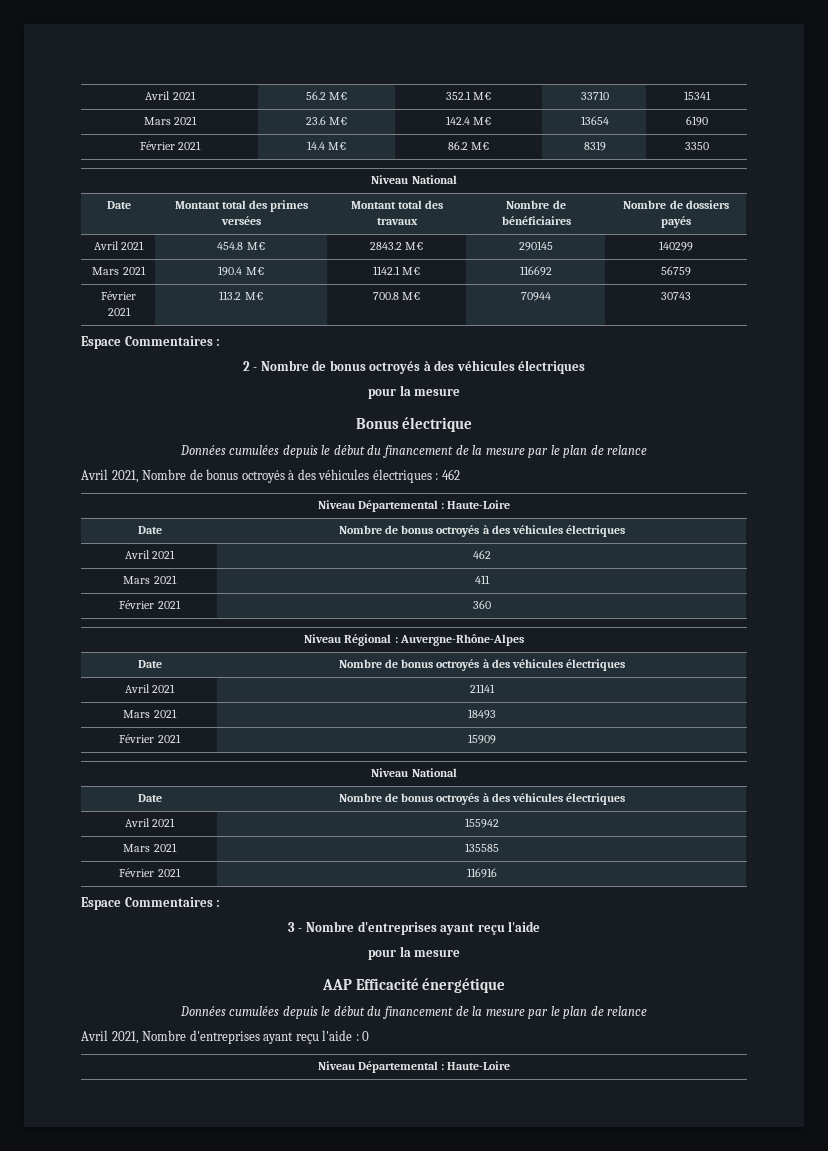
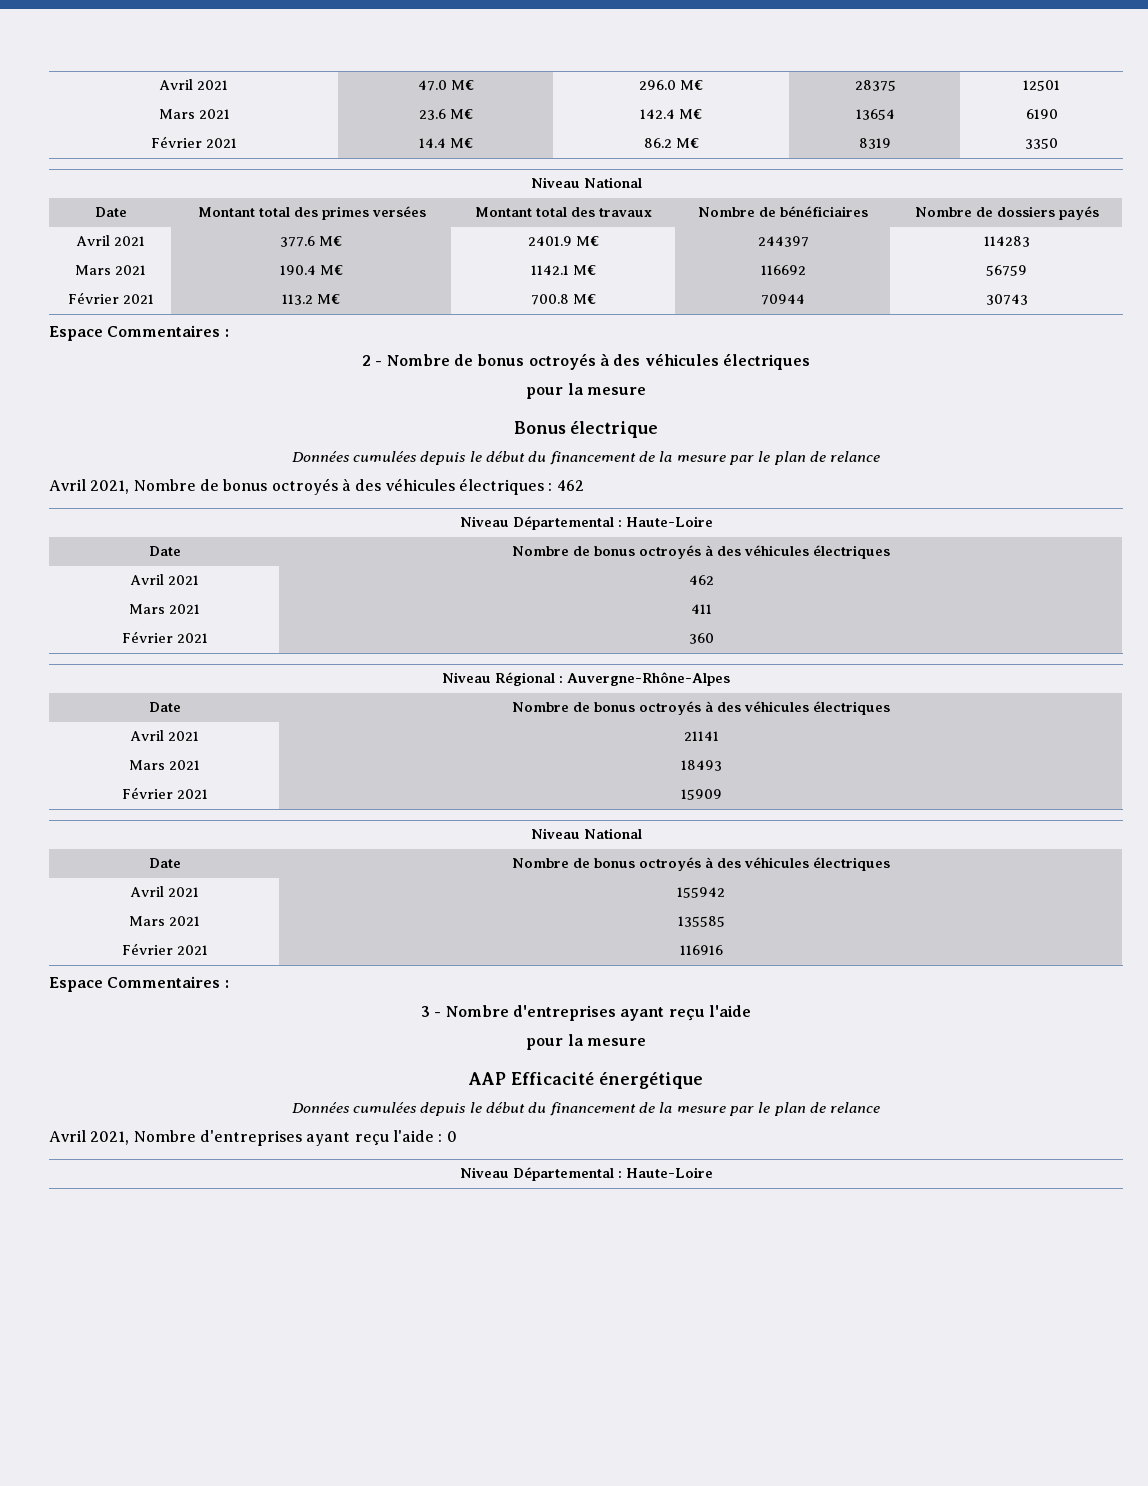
- Avril 2021 | 56.2 M€ | 352.1 M€ | 33710 | 15341
+ Avril 2021 | 47.0 M€ | 296.0 M€ | 28375 | 12501
- Avril 2021 | 454.8 M€ | 2843.2 M€ | 290145 | 140299
+ Avril 2021 | 377.6 M€ | 2401.9 M€ | 244397 | 114283

